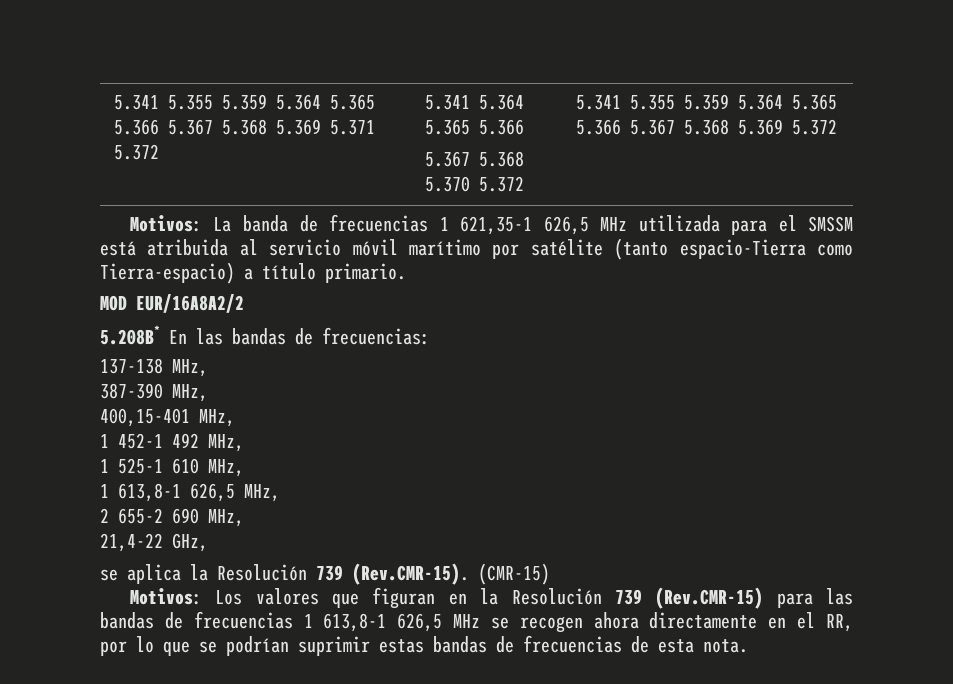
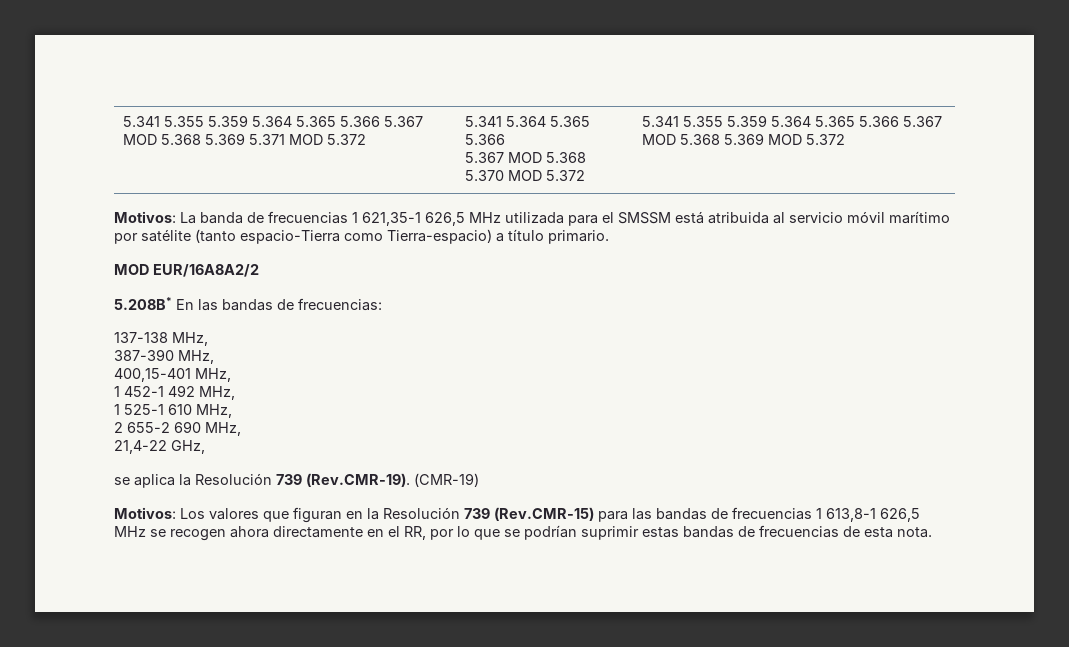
- 5.341 5.355 5.359 5.364 5.365 5.366 5.367 5.368 5.369 5.371 5.372 | 5.341 5.364 5.365 5.366
- 5.367 5.368 5.370 5.372 | 5.341 5.355 5.359 5.364 5.365 5.366 5.367 5.368 5.369 5.372
+ 5.341 5.355 5.359 5.364 5.365 5.366 5.367 MOD 5.368 5.369 5.371 MOD 5.372 | 5.341 5.364 5.365 5.366
+ 5.367 MOD 5.368 5.370 MOD 5.372 | 5.341 5.355 5.359 5.364 5.365 5.366 5.367 MOD 5.368 5.369 MOD 5.372
- 1 613,8-1 626,5 MHz,
- se aplica la Resolución 739 (Rev.CMR-15). (CMR-15)
+ se aplica la Resolución 739 (Rev.CMR-19). (CMR-19)

